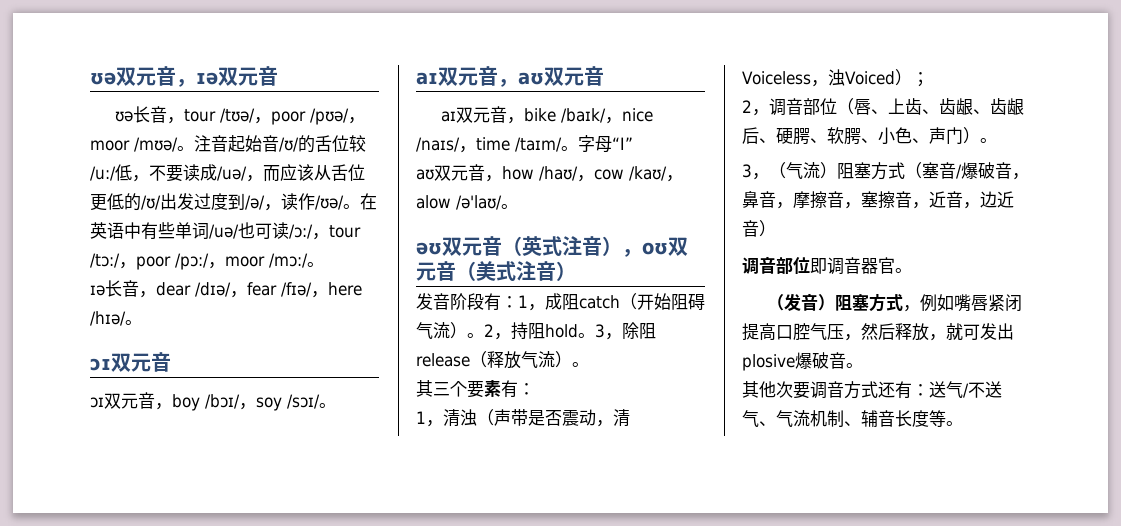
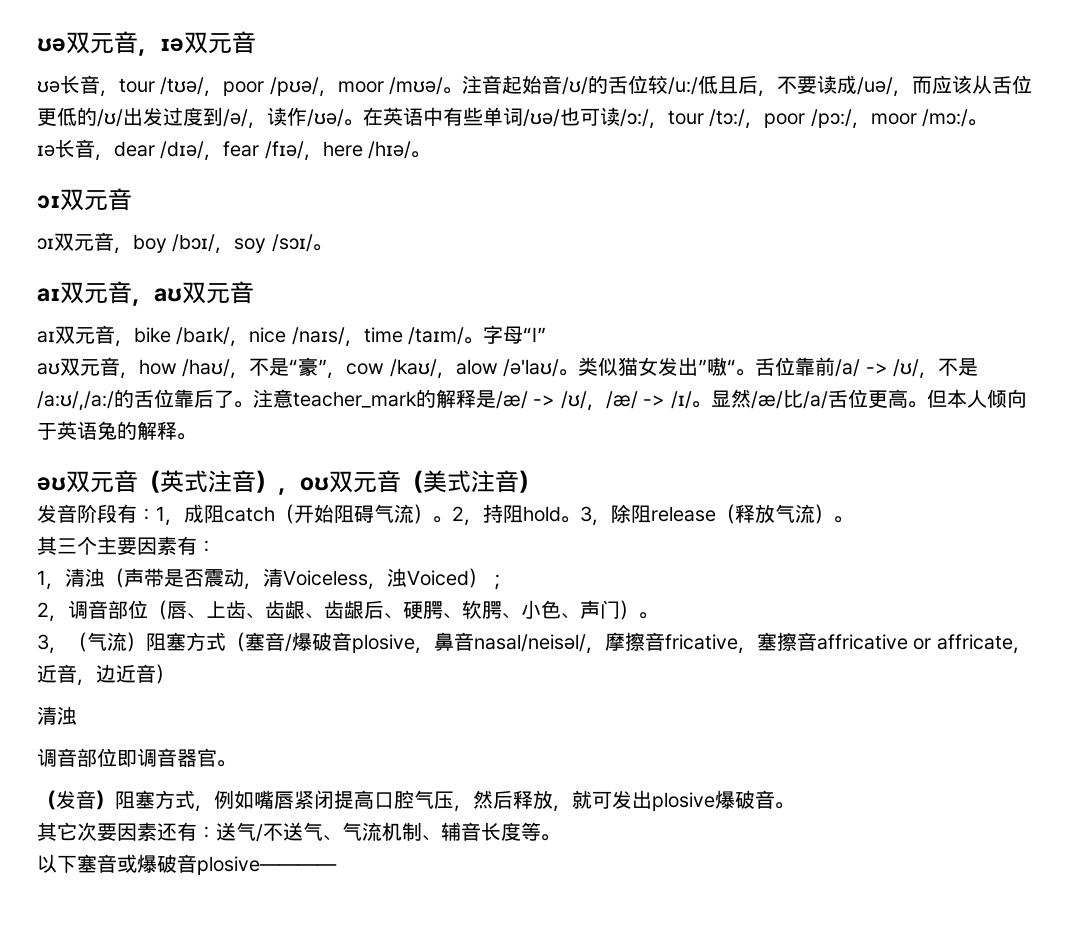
- 注音起始音/ʊ/的舌位较/u:/低，不要读成/uə/，而应该从舌位更低的/ʊ/出发过度到/ə/，读作/ʊə/。
+ 注音起始音/ʊ/的舌位较/u:/低且后，不要读成/uə/，而应该从舌位更低的/ʊ/出发过度到/ə/，读作/ʊə/。
- 在英语中有些单词/uə/也可读/ɔ:/，tour /tɔ:/，poor /pɔ:/，moor /mɔ:/。
+ 在英语中有些单词/ʊə/也可读/ɔ:/，tour /tɔ:/，poor /pɔ:/，moor /mɔ:/。
- aʊ双元音，how /haʊ/，cow /kaʊ/，alow /ə'laʊ/。
+ aʊ双元音，how /haʊ/，不是“豪”，cow /kaʊ/，alow /ə'laʊ/。类似猫女发出”嗷“。舌位靠前/a/ -> /ʊ/，不是/a:ʊ/,/a:/的舌位靠后了。注意teacher_mark的解释是/æ/ -> /ʊ/，/æ/ -> /ɪ/。显然/æ/比/a/舌位更高。但本人倾向于英语兔的解释。
- 其三个要素有：
+ 其三个主要因素有：
- 3，（气流）阻塞方式（塞音/爆破音，鼻音，摩擦音，塞擦音，近音，边近音）
+ 3，（气流）阻塞方式（塞音/爆破音plosive，鼻音nasal/neisəl/，摩擦音fricative，塞擦音affricative or affricate，近音，边近音）
+ 清浊
- 其他次要调音方式还有：送气/不送气、气流机制、辅音长度等。
+ 其它次要因素还有：送气/不送气、气流机制、辅音长度等。
+ 以下塞音或爆破音plosive————

